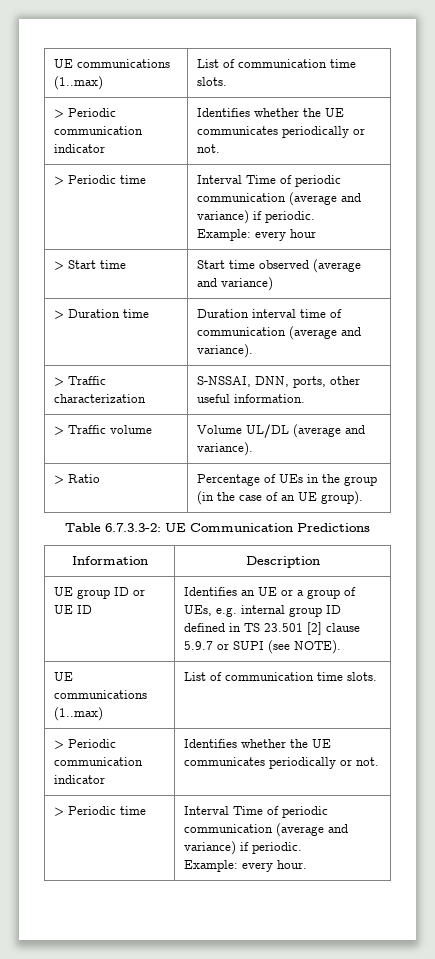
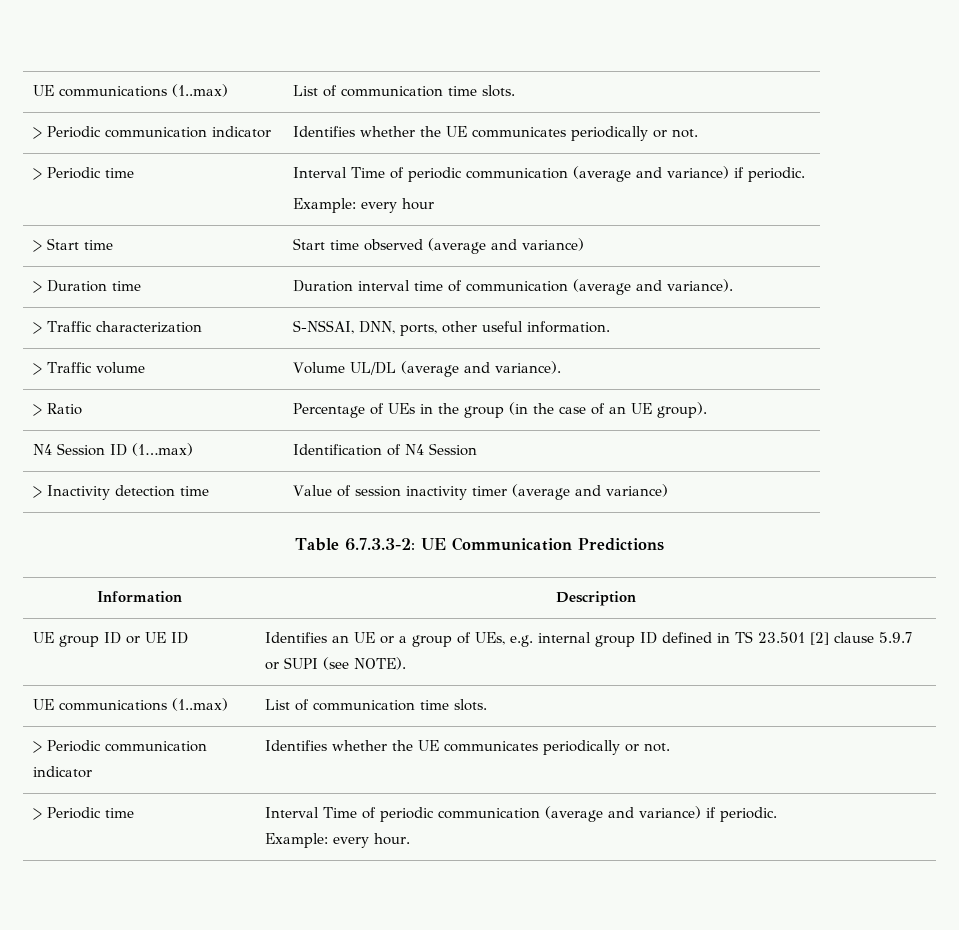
+ N4 Session ID (1…max) | Identification of N4 Session
+ > Inactivity detection time | Value of session inactivity timer (average and variance)

